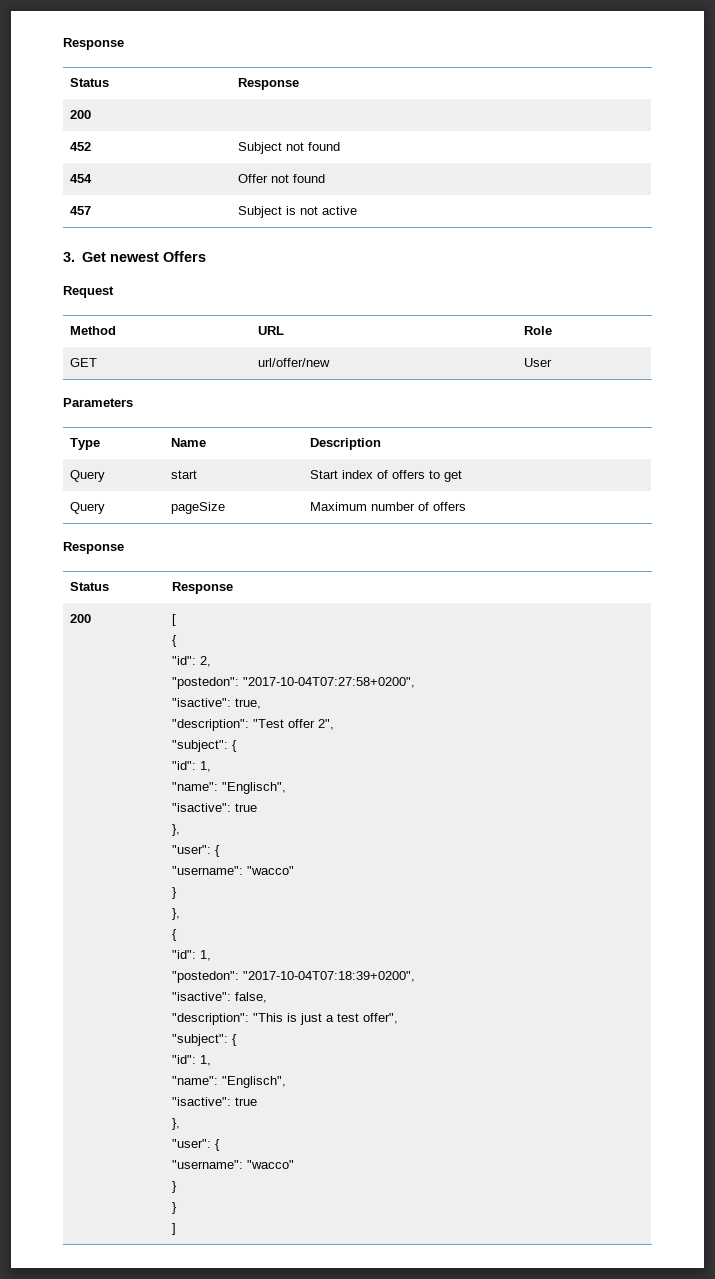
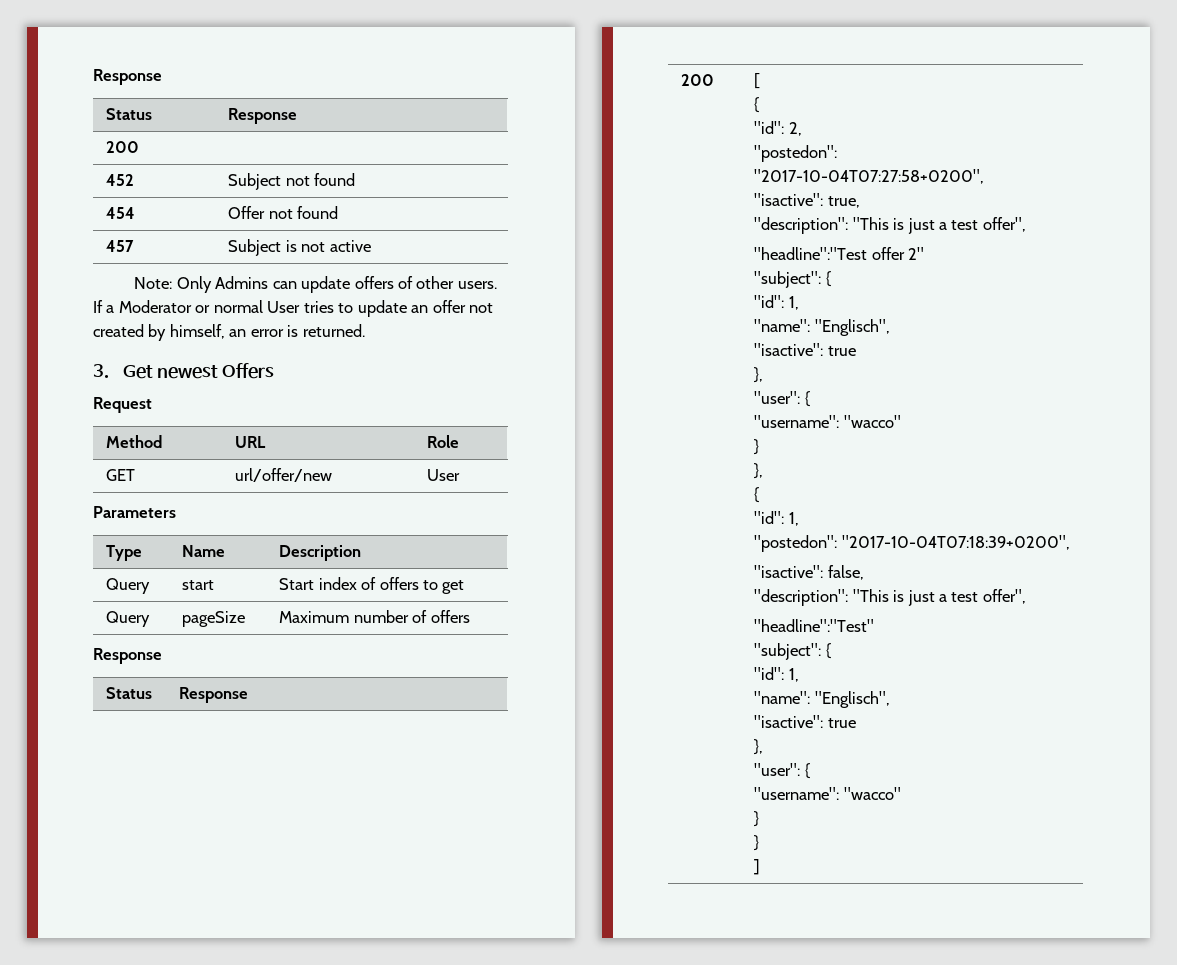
+ Note: Only Admins can update offers of other users. If a Moderator or normal User tries to update an offer not created by himself, an error is returned.
  "isactive": true,
- "description": "Test offer 2",
+ "description": "This is just a test offer",
+ "headline":"Test offer 2"
+ "headline":"Test"

